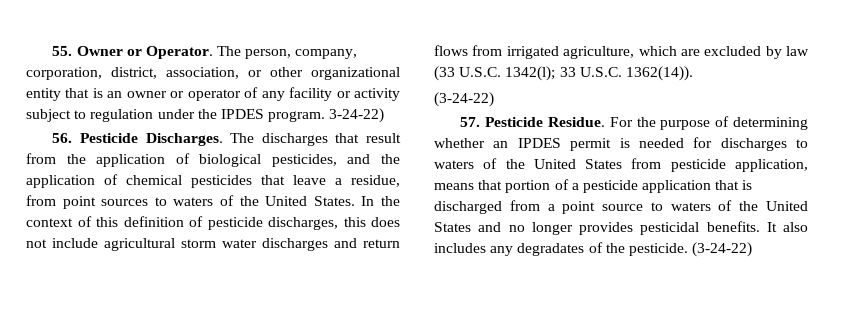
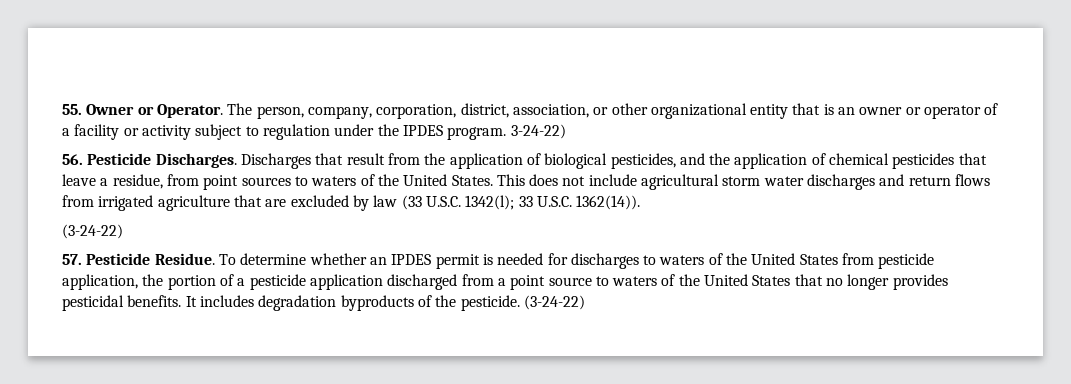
- The person, company, corporation, district, association, or other organizational entity that is an owner or operator of any facility or activity subject to regulation under the IPDES program.
+ The person, company, corporation, district, association, or other organizational entity that is an owner or operator of a facility or activity subject to regulation under the IPDES program.
- The discharges that result from the application of biological pesticides, and the application of chemical pesticides that leave a residue, from point sources to waters of the United States.
+ Discharges that result from the application of biological pesticides, and the application of chemical pesticides that leave a residue, from point sources to waters of the United States.
- In the context of this definition of pesticide discharges, this does not include agricultural storm water discharges and return flows from irrigated agriculture, which are excluded by law (33 U.S.C. 1342(l); 33 U.S.C. 1362(14)).
+ This does not include agricultural storm water discharges and return flows from irrigated agriculture that are excluded by law (33 U.S.C. 1342(l); 33 U.S.C. 1362(14)).
- For the purpose of determining whether an IPDES permit is needed for discharges to waters of the United States from pesticide application, means that portion of a pesticide application that is discharged from a point source to waters of the United States and no longer provides pesticidal benefits.
+ To determine whether an IPDES permit is needed for discharges to waters of the United States from pesticide application, the portion of a pesticide application discharged from a point source to waters of the United States that no longer provides pesticidal benefits.
- It also includes any degradates of the pesticide.
+ It includes degradation byproducts of the pesticide.

